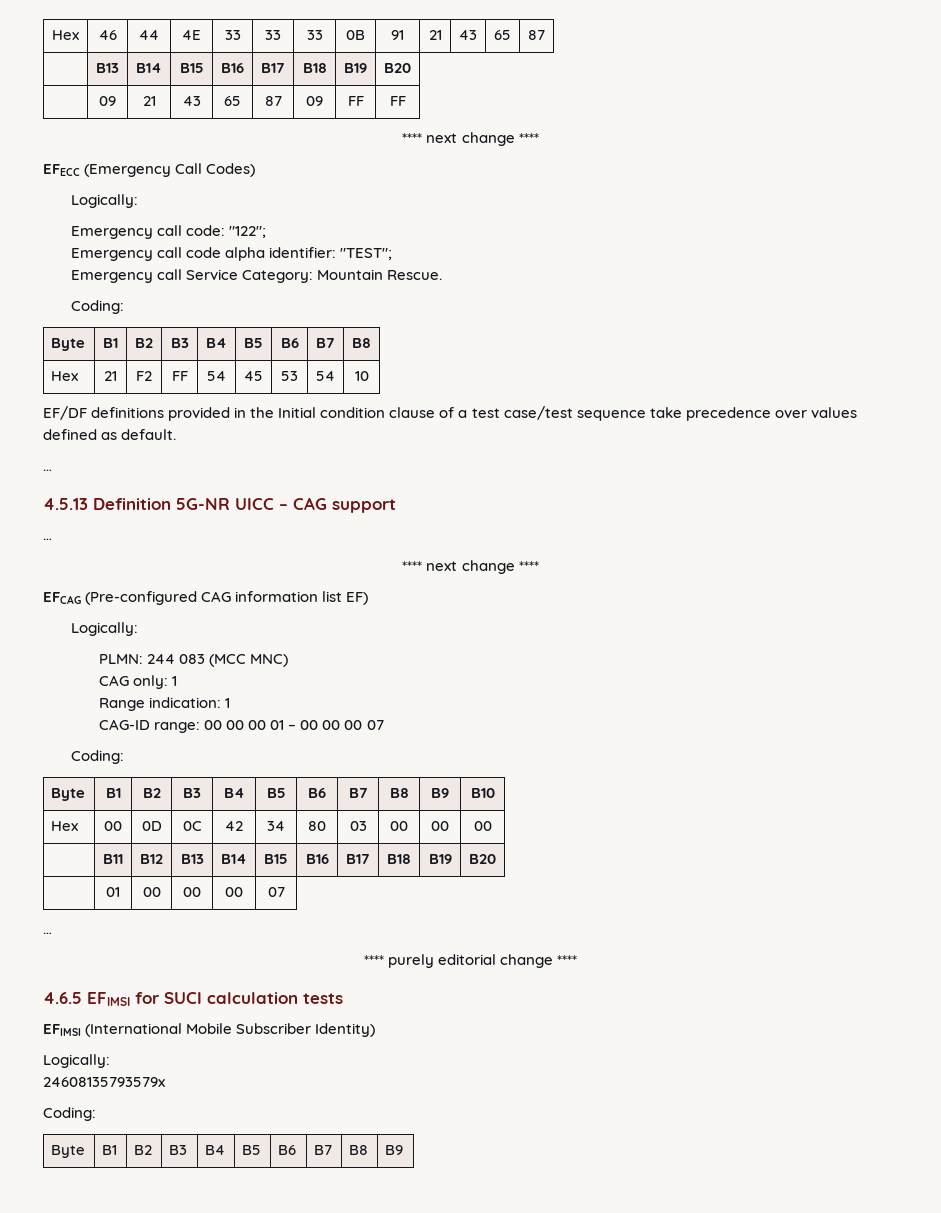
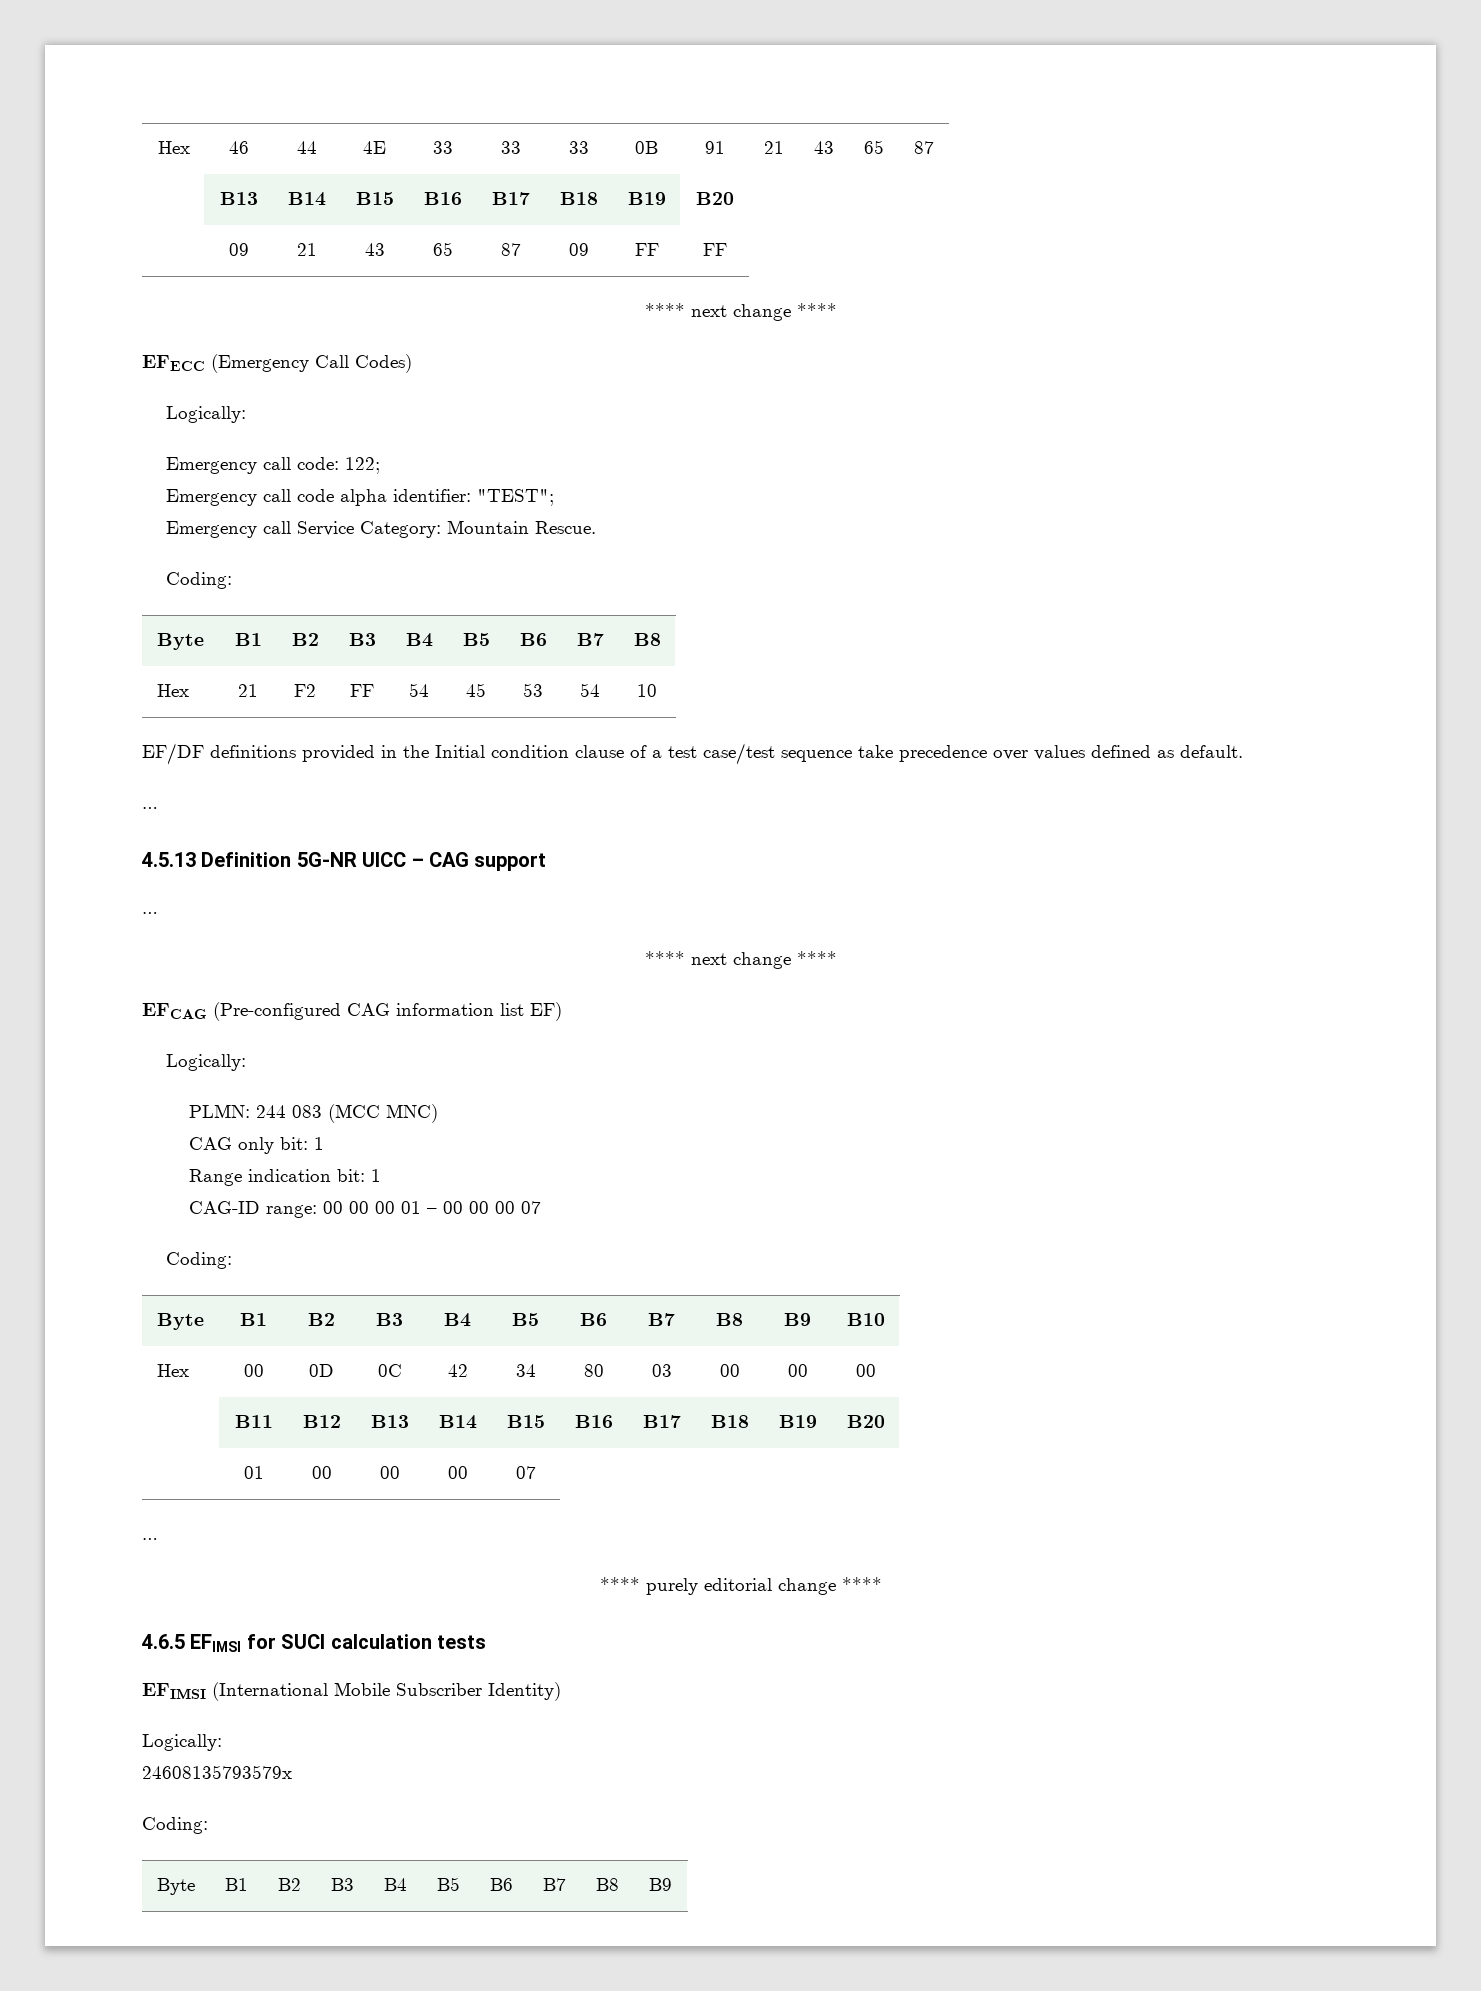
- Emergency call code: "122";
+ Emergency call code: 122;
- CAG only: 1
+ CAG only bit: 1
- Range indication: 1
+ Range indication bit: 1

